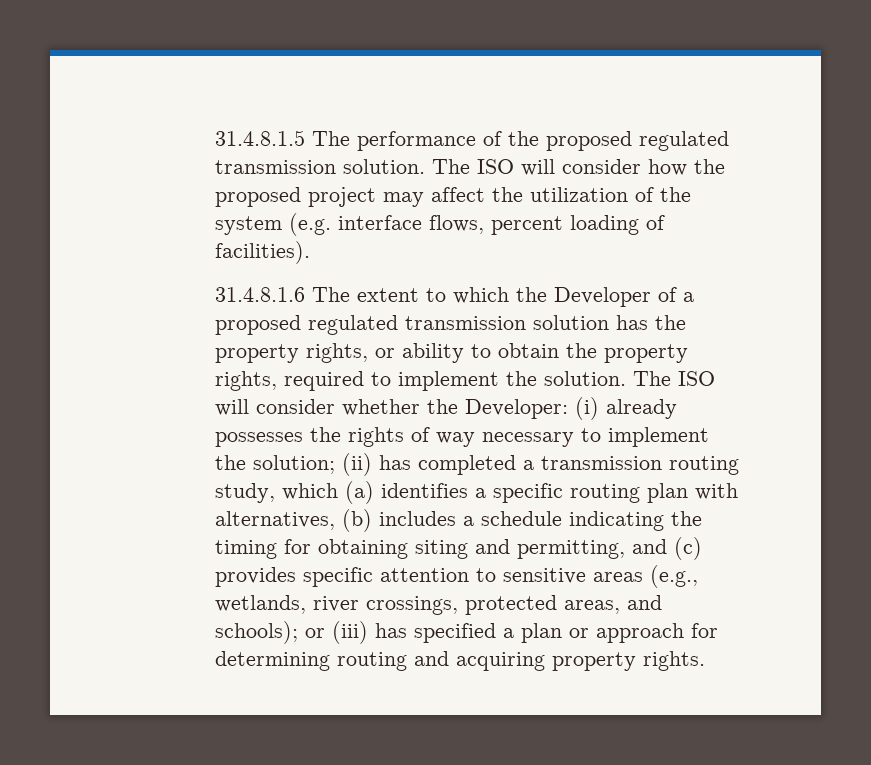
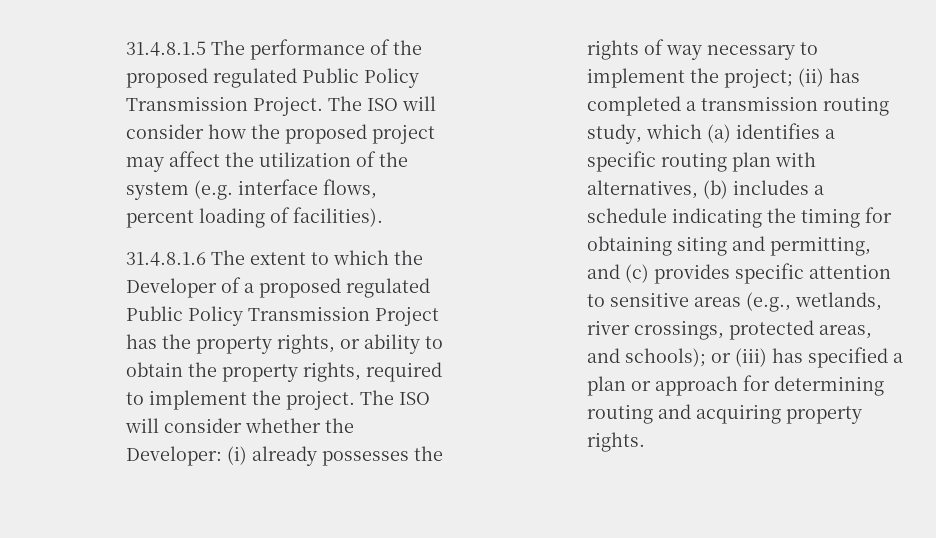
- 31.4.8.1.5 The performance of the proposed regulated transmission solution.
+ 31.4.8.1.5 The performance of the proposed regulated Public Policy Transmission Project.
- 31.4.8.1.6 The extent to which the Developer of a proposed regulated transmission solution has the property rights, or ability to obtain the property rights, required to implement the solution.
+ 31.4.8.1.6 The extent to which the Developer of a proposed regulated Public Policy Transmission Project has the property rights, or ability to obtain the property rights, required to implement the project.
- (i) already possesses the rights of way necessary to implement the solution;
+ (i) already possesses the rights of way necessary to implement the project;

